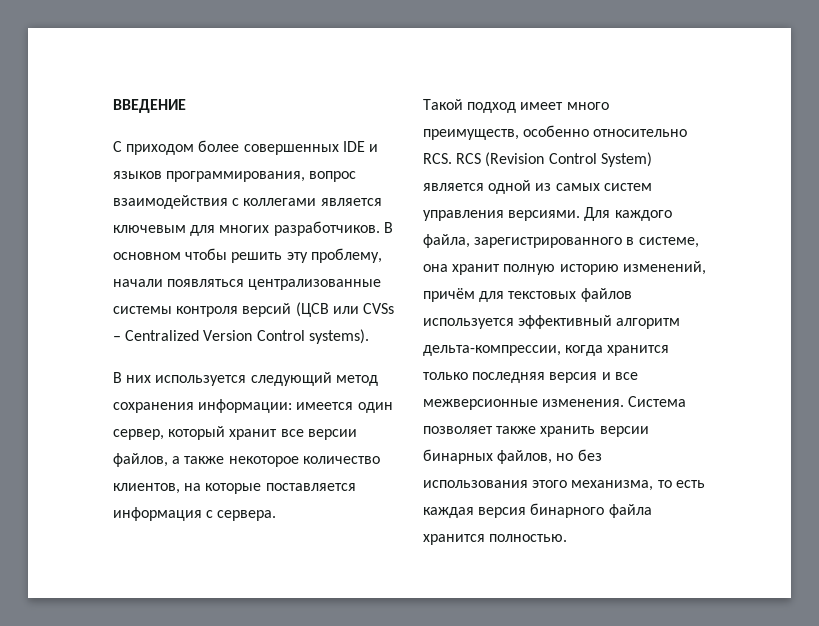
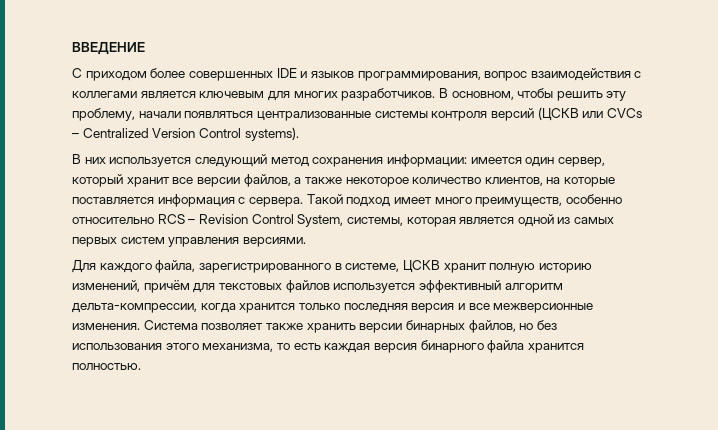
- В основном чтобы решить эту проблему, начали появляться централизованные системы контроля версий (ЦСВ или CVSs – Centralized Version Control systems).
+ В основном, чтобы решить эту проблему, начали появляться централизованные системы контроля версий (ЦСКВ или CVCs – Centralized Version Control systems).
- имеется один сервер, который хранит все версии файлов, а также некоторое количество клиентов, на которые поставляется информация с сервера.
- Такой подход имеет много преимуществ, особенно относительно RCS. RCS (Revision Control System) является одной из самых систем управления версиями. Для каждого файла, зарегистрированного в системе, она хранит полную историю изменений, причём для текстовых файлов используется эффективный алгоритм дельта-компрессии, когда хранится только последняя версия и все межверсионные изменения.
+ имеется один сервер, который хранит все версии файлов, а также некоторое количество клиентов, на которые поставляется информация с сервера. Такой подход имеет много преимуществ, особенно относительно RCS – Revision Control System, системы, которая является одной из самых первых систем управления версиями.
+ Для каждого файла, зарегистрированного в системе, ЦСКВ хранит полную историю изменений, причём для текстовых файлов используется эффективный алгоритм дельта-компрессии, когда хранится только последняя версия и все межверсионные изменения.

